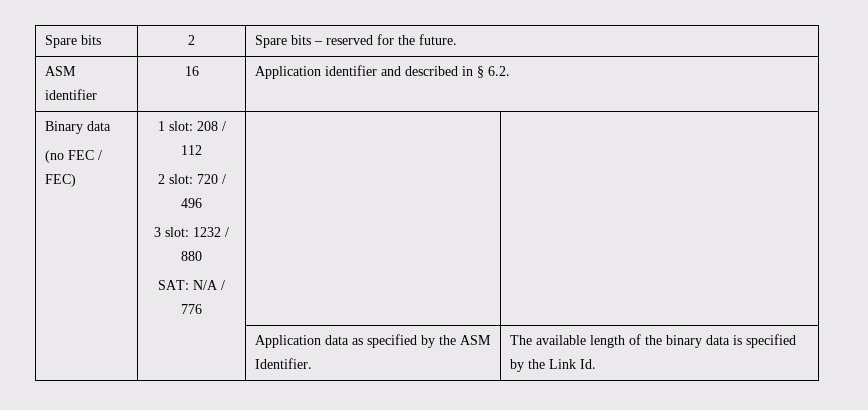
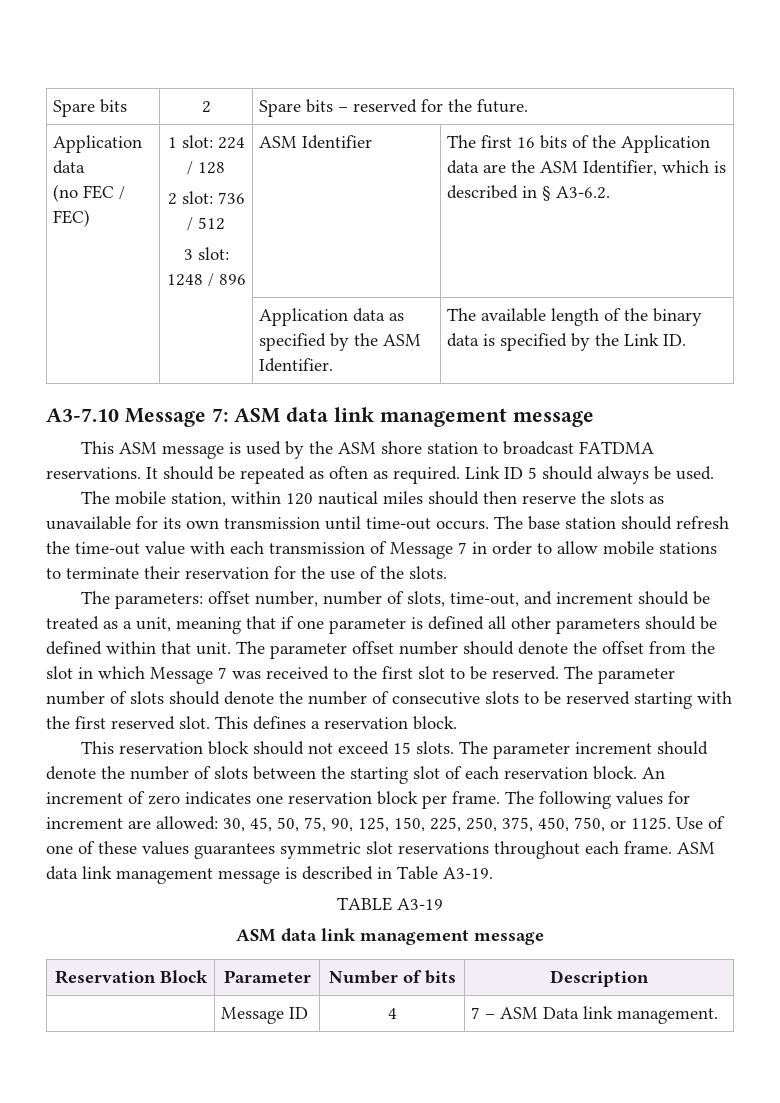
  Spare bits | 2 | Spare bits – reserved for the future.
- ASM identifier | 16 | Application identifier and described in § 6.2.
- Binary data
- (no FEC / FEC) | 1 slot: 208 / 112
- 2 slot: 720 / 496
- 3 slot: 1232 / 880
- SAT: N/A / 776 | |
+ Application data
+ (no FEC / FEC) | 1 slot: 224 / 128
+ 2 slot: 736 / 512
+ 3 slot: 1248 / 896 | ASM Identifier | The first 16 bits of the Application data are the ASM Identifier, which is described in § A3-6.2.
- | | Application data as specified by the ASM Identifier. | The available length of the binary data is specified by the Link Id.
+ | | Application data as specified by the ASM Identifier. | The available length of the binary data is specified by the Link ID.
+ A3-7.10 Message 7: ASM data link management message
+ This ASM message is used by the ASM shore station to broadcast FATDMA reservations. It should be repeated as often as required. Link ID 5 should always be used.
+ The mobile station, within 120 nautical miles should then reserve the slots as unavailable for its own transmission until time-out occurs. The base station should refresh the time-out value with each transmission of Message 7 in order to allow mobile stations to terminate their reservation for the use of the slots.
+ The parameters: offset number, number of slots, time-out, and increment should be treated as a unit, meaning that if one parameter is defined all other parameters should be defined within that unit. The parameter offset number should denote the offset from the slot in which Message 7 was received to the first slot to be reserved. The parameter number of slots should denote the number of consecutive slots to be reserved starting with the first reserved slot. This defines a reservation block.
+ This reservation block should not exceed 15 slots. The parameter increment should denote the number of slots between the starting slot of each reservation block. An increment of zero indicates one reservation block per frame. The following values for increment are allowed: 30, 45, 50, 75, 90, 125, 150, 225, 250, 375, 450, 750, or 1125. Use of one of these values guarantees symmetric slot reservations throughout each frame. ASM data link management message is described in Table A3-19.
+ TABLE A3-19
+ ASM data link management message
+ Reservation Block | Parameter | Number of bits | Description
+ | Message ID | 4 | 7 – ASM Data link management.

